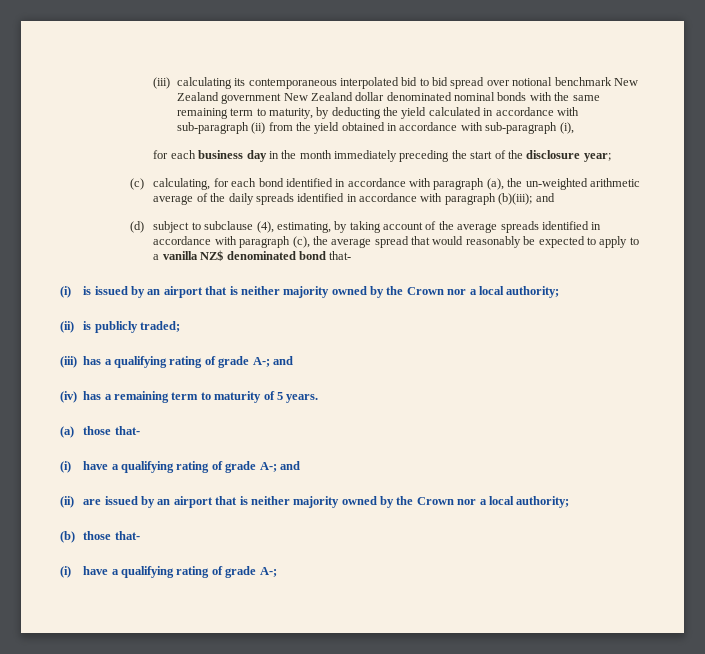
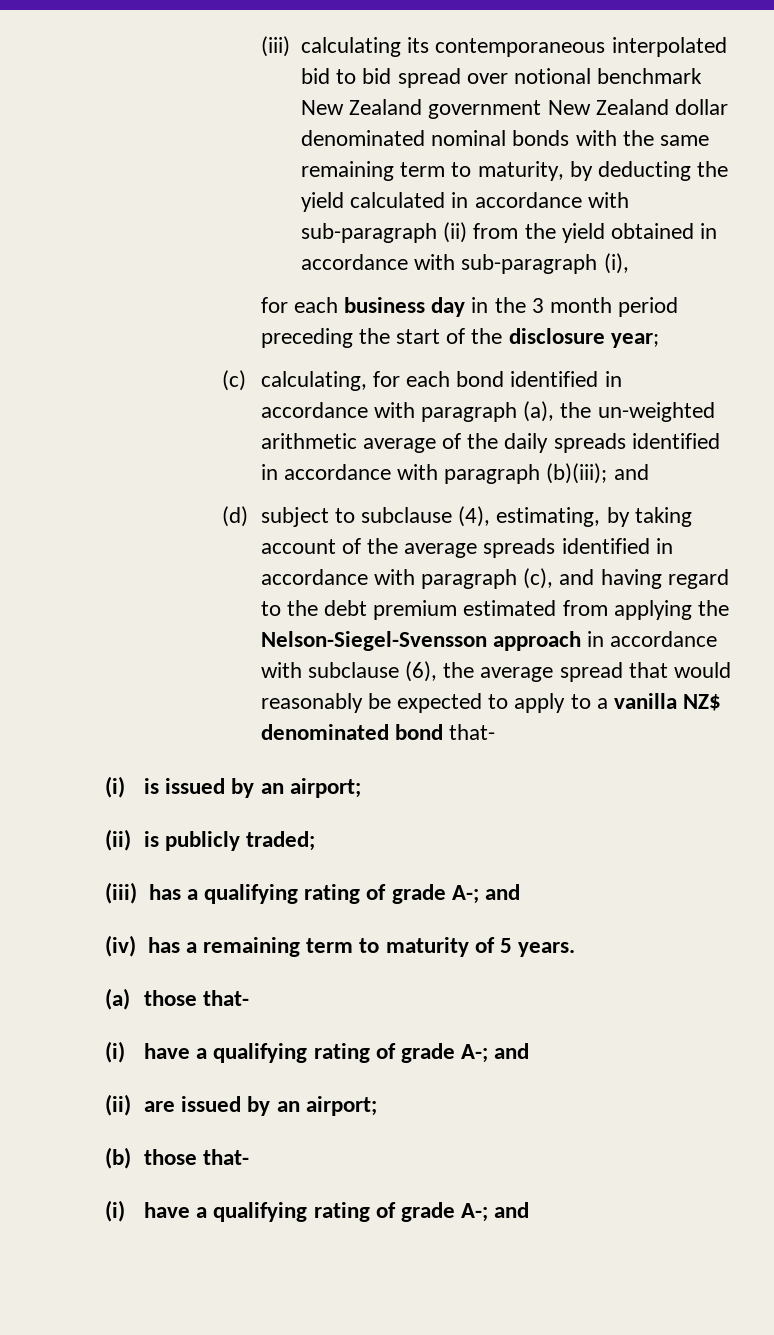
- for each business day in the month immediately preceding the start of the disclosure year;
+ for each business day in the 3 month period preceding the start of the disclosure year;
- (d) subject to subclause (4), estimating, by taking account of the average spreads identified in accordance with paragraph (c), the average spread that would reasonably be expected to apply to a vanilla NZ$ denominated bond that-
+ (d) subject to subclause (4), estimating, by taking account of the average spreads identified in accordance with paragraph (c), and having regard to the debt premium estimated from applying the Nelson-Siegel-Svensson approach in accordance with subclause (6), the average spread that would reasonably be expected to apply to a vanilla NZ$ denominated bond that-
- (i) is issued by an airport that is neither majority owned by the Crown nor a local authority;
+ (i) is issued by an airport;
- (ii) are issued by an airport that is neither majority owned by the Crown nor a local authority;
+ (ii) are issued by an airport;
  (b) those that-
- (i) have a qualifying rating of grade A-;
+ (i) have a qualifying rating of grade A-; and

